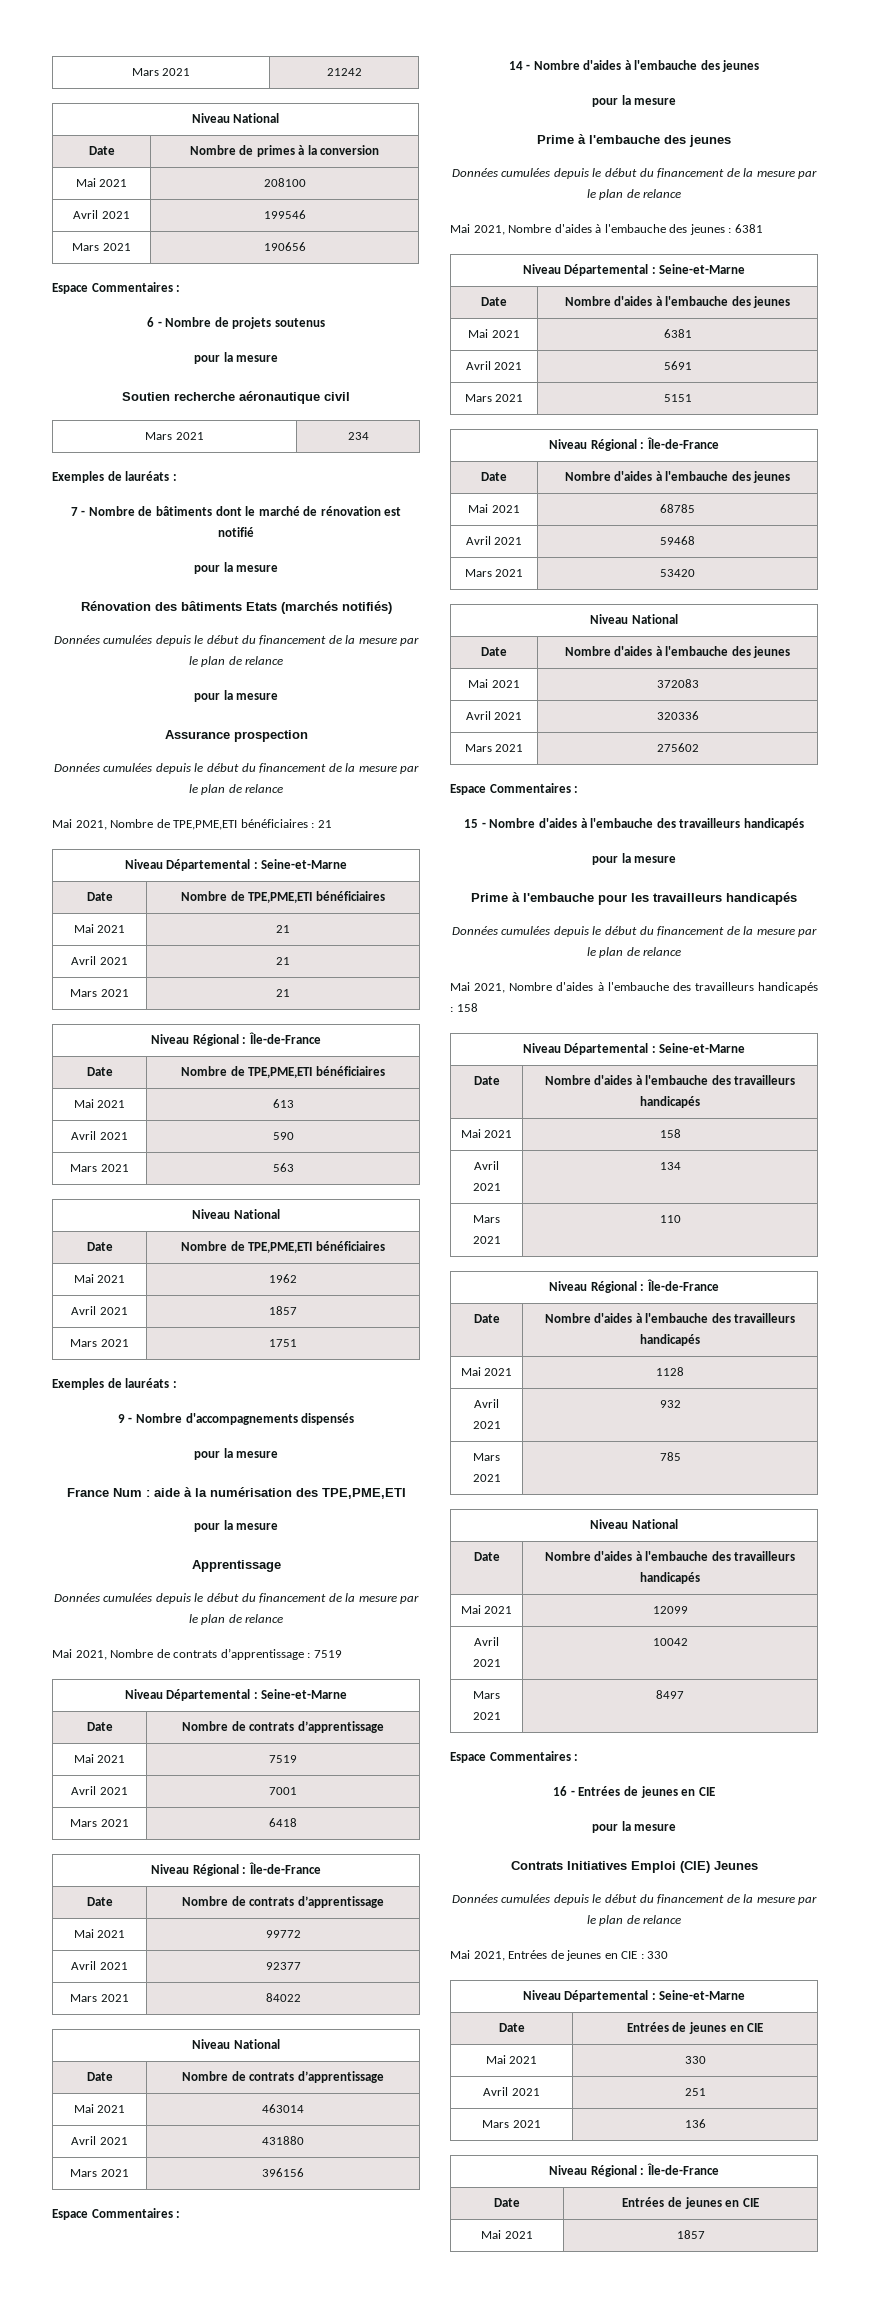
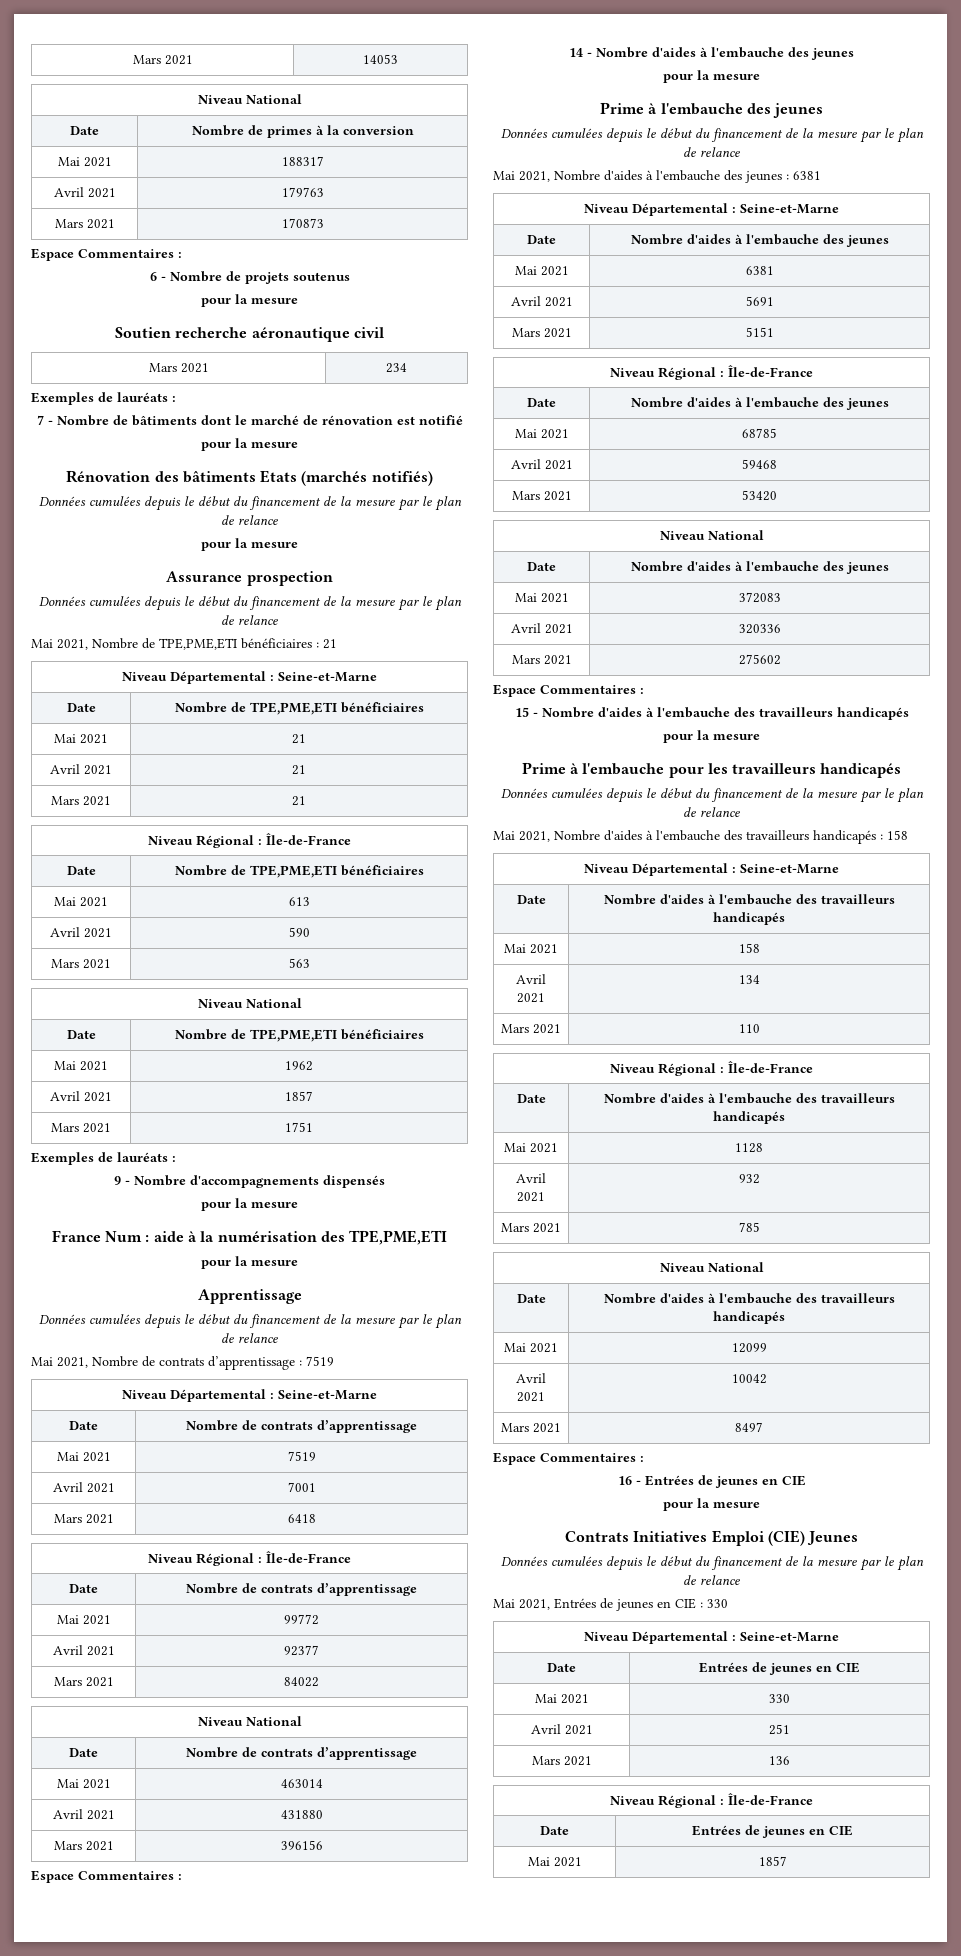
- Mars 2021 | 21242
+ Mars 2021 | 14053
- Mai 2021 | 208100
- Avril 2021 | 199546
- Mars 2021 | 190656
+ Mai 2021 | 188317
+ Avril 2021 | 179763
+ Mars 2021 | 170873

